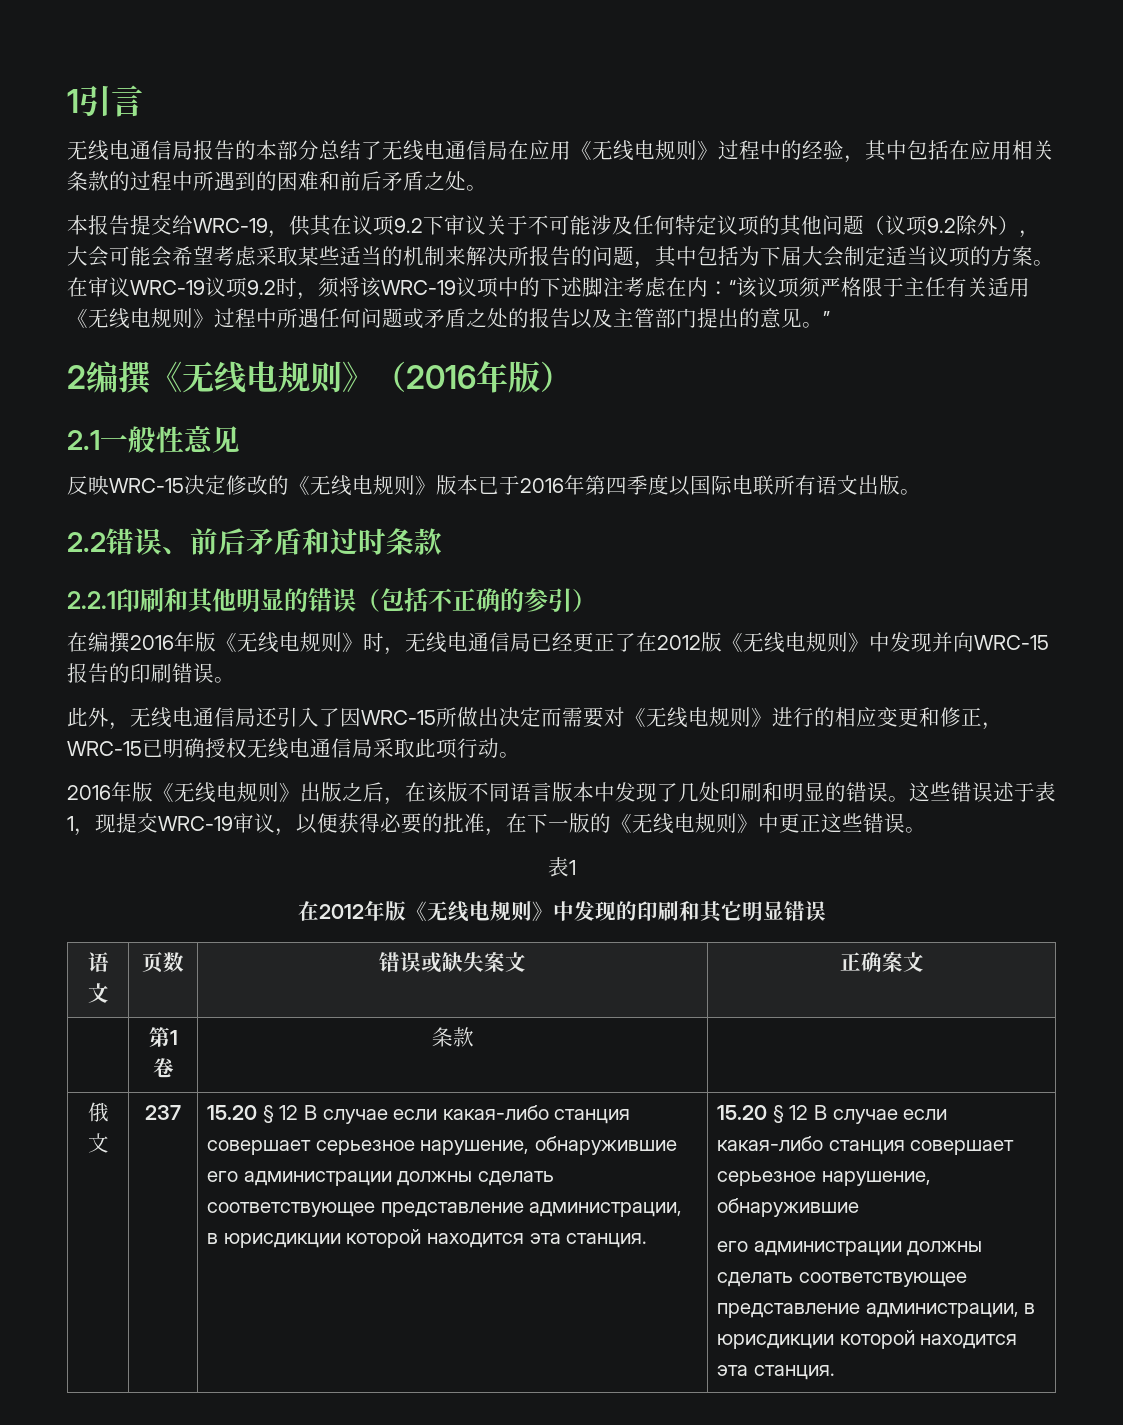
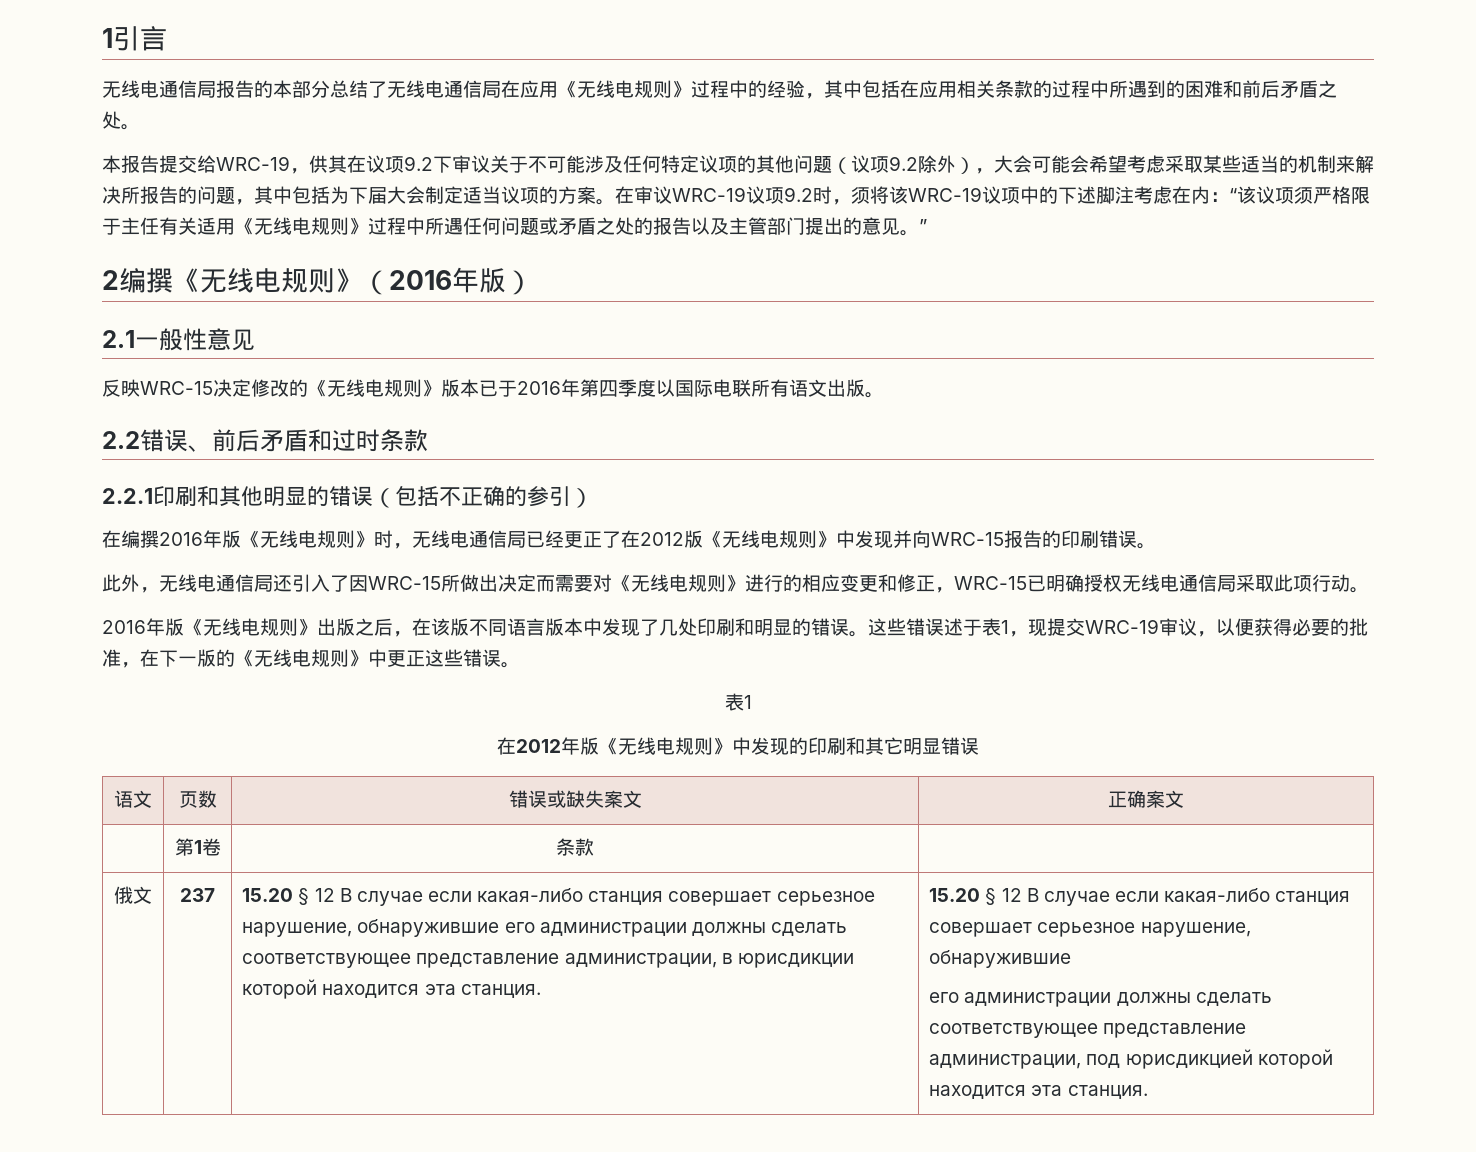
  15.20 § 12 В случае если какая-либо станция совершает серьезное нарушение, обнаружившие его администрации должны сделать соответствующее представление администрации, в юрисдикции которой находится эта станция. | 15.20 § 12 В случае если какая-либо станция совершает серьезное нарушение, обнаружившие
- его администрации должны сделать соответствующее представление администрации, в юрисдикции которой находится эта станция.
+ его администрации должны сделать соответствующее представление администрации, под юрисдикцией которой находится эта станция.

